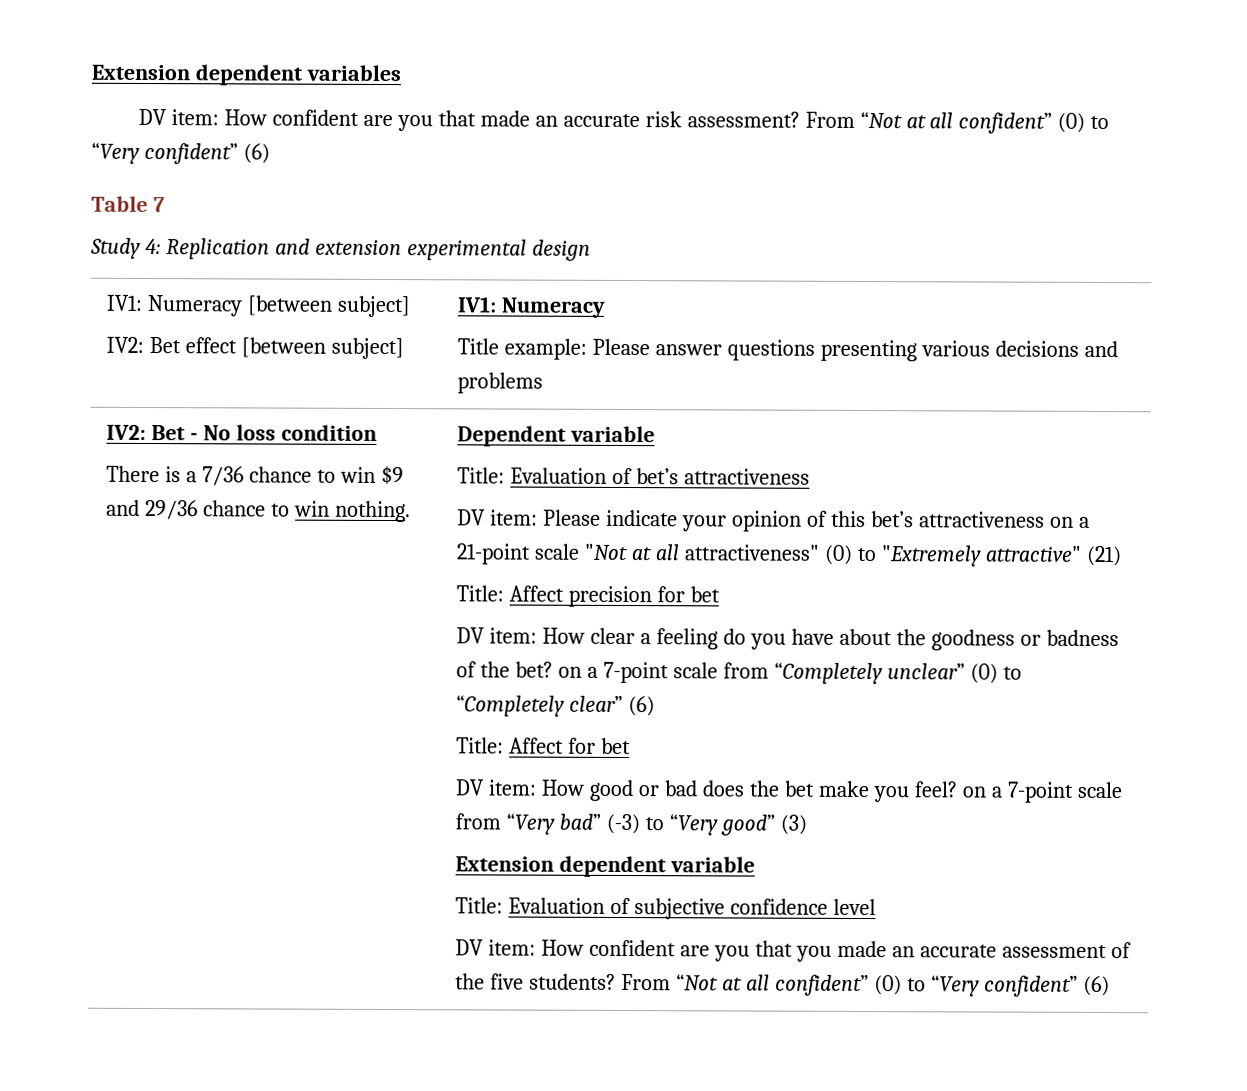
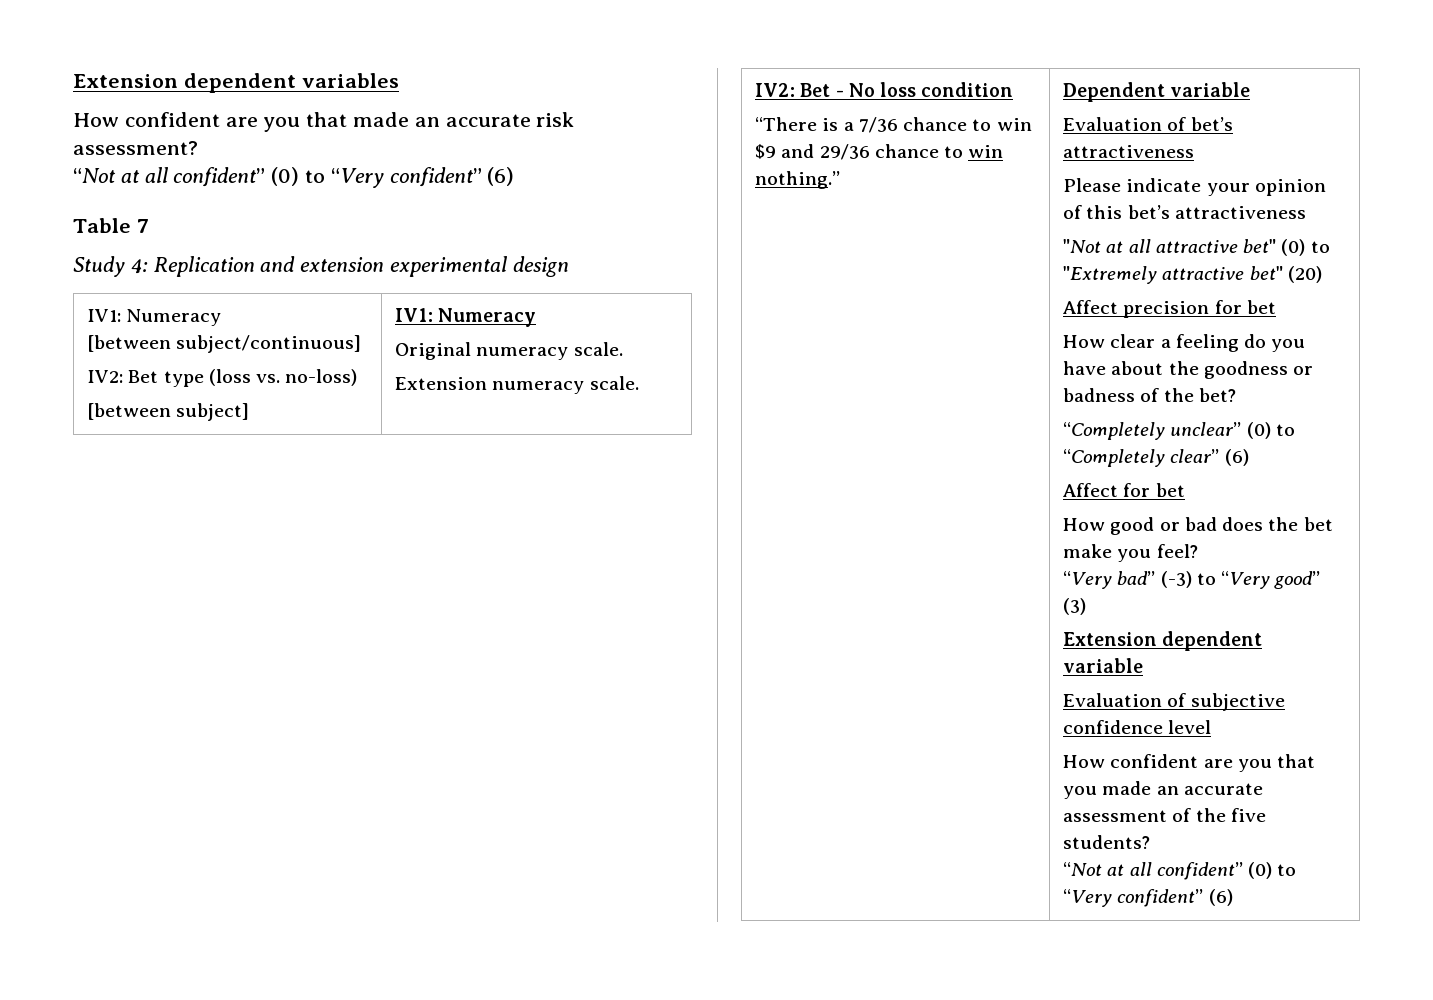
- DV item: How confident are you that made an accurate risk assessment? From “Not at all confident” (0) to “Very confident” (6)
+ How confident are you that made an accurate risk assessment?
+ “Not at all confident” (0) to “Very confident” (6)
  Study 4: Replication and extension experimental design
- IV1: Numeracy [between subject]
- IV2: Bet effect [between subject] | IV1: Numeracy
- Title example: Please answer questions presenting various decisions and problems
+ IV1: Numeracy
+ [between subject/continuous]
+ IV2: Bet type (loss vs. no-loss)
+ [between subject] | IV1: Numeracy
+ Original numeracy scale.
+ Extension numeracy scale.
- There is a 7/36 chance to win $9 and 29/36 chance to win nothing.
+ “There is a 7/36 chance to win $9 and 29/36 chance to win nothing.”
- Title: Evaluation of bet’s attractiveness
+ Evaluation of bet’s attractiveness
- DV item: Please indicate your opinion of this bet’s attractiveness on a 21-point scale "Not at all attractiveness" (0) to "Extremely attractive" (21)
- Title: Affect precision for bet
+ Please indicate your opinion of this bet’s attractiveness
+ "Not at all attractive bet" (0) to "Extremely attractive bet" (20)
+ Affect precision for bet
- DV item: How clear a feeling do you have about the goodness or badness of the bet? on a 7-point scale from “Completely unclear” (0) to “Completely clear” (6)
+ How clear a feeling do you have about the goodness or badness of the bet?
+ “Completely unclear” (0) to “Completely clear” (6)
- Title: Affect for bet
+ Affect for bet
- DV item: How good or bad does the bet make you feel? on a 7-point scale from “Very bad” (-3) to “Very good” (3)
+ How good or bad does the bet make you feel?
+ “Very bad” (-3) to “Very good” (3)
- Title: Evaluation of subjective confidence level
+ Evaluation of subjective confidence level
- DV item: How confident are you that you made an accurate assessment of the five students? From “Not at all confident” (0) to “Very confident” (6)
+ How confident are you that you made an accurate assessment of the five students?
+ “Not at all confident” (0) to “Very confident” (6)

